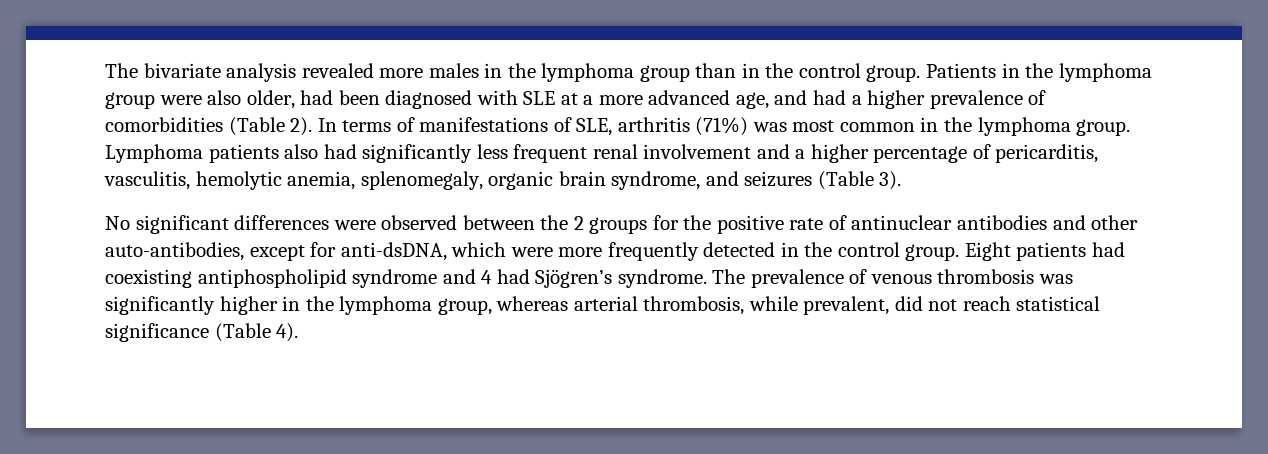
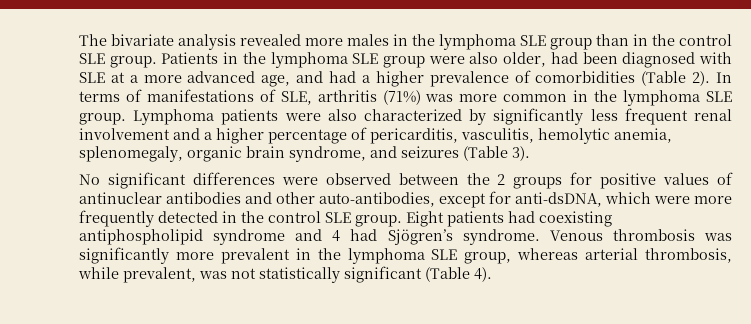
- The bivariate analysis revealed more males in the lymphoma group than in the control group.
+ The bivariate analysis revealed more males in the lymphoma SLE group than in the control SLE group.
- Patients in the lymphoma group were also older, had been diagnosed with SLE at a more advanced age, and had a higher prevalence of comorbidities (Table 2).
+ Patients in the lymphoma SLE group were also older, had been diagnosed with SLE at a more advanced age, and had a higher prevalence of comorbidities (Table 2).
- In terms of manifestations of SLE, arthritis (71%) was most common in the lymphoma group.
+ In terms of manifestations of SLE, arthritis (71%) was more common in the lymphoma SLE group.
- Lymphoma patients also had significantly less frequent renal involvement and a higher percentage of pericarditis, vasculitis, hemolytic anemia, splenomegaly, organic brain syndrome, and seizures (Table 3).
+ Lymphoma patients were also characterized by significantly less frequent renal involvement and a higher percentage of pericarditis, vasculitis, hemolytic anemia, splenomegaly, organic brain syndrome, and seizures (Table 3).
- No significant differences were observed between the 2 groups for the positive rate of antinuclear antibodies and other auto-antibodies, except for anti-dsDNA, which were more frequently detected in the control group.
+ No significant differences were observed between the 2 groups for positive values of antinuclear antibodies and other auto-antibodies, except for anti-dsDNA, which were more frequently detected in the control SLE group.
- The prevalence of venous thrombosis was significantly higher in the lymphoma group, whereas arterial thrombosis, while prevalent, did not reach statistical significance (Table 4).
+ Venous thrombosis was significantly more prevalent in the lymphoma SLE group, whereas arterial thrombosis, while prevalent, was not statistically significant (Table 4).

